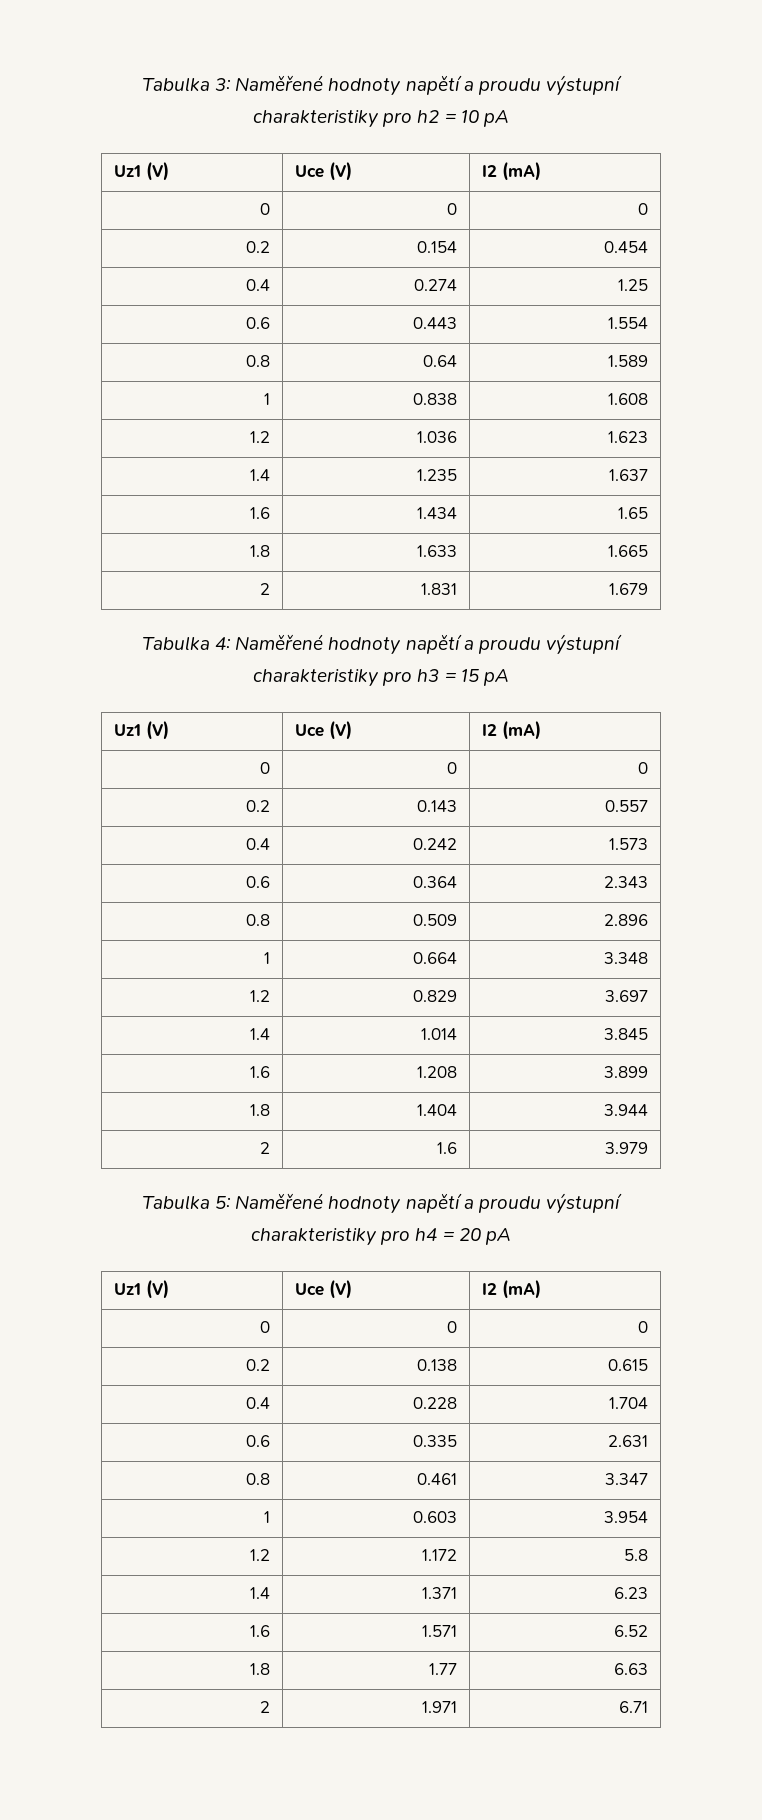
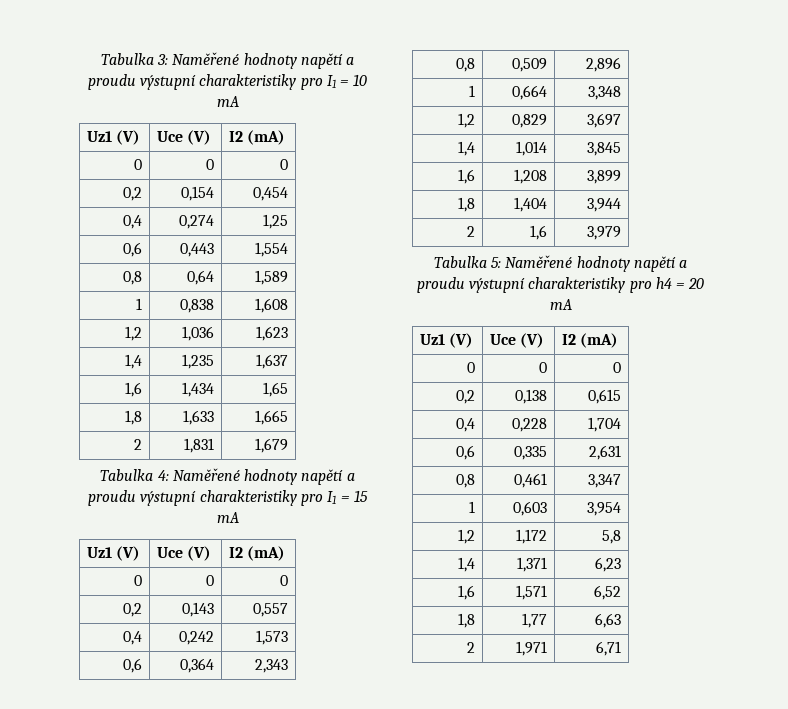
- Tabulka 3: Naměřené hodnoty napětí a proudu výstupní charakteristiky pro h2 = 10 pA
+ Tabulka 3: Naměřené hodnoty napětí a proudu výstupní charakteristiky pro I1 = 10 mA
  Uz1 (V) | Uce (V) | I2 (mA)
  0 | 0 | 0
- 0.2 | 0.154 | 0.454
- 0.4 | 0.274 | 1.25
- 0.6 | 0.443 | 1.554
- 0.8 | 0.64 | 1.589
- 1 | 0.838 | 1.608
- 1.2 | 1.036 | 1.623
- 1.4 | 1.235 | 1.637
- 1.6 | 1.434 | 1.65
- 1.8 | 1.633 | 1.665
- 2 | 1.831 | 1.679
+ 0,2 | 0,154 | 0,454
+ 0,4 | 0,274 | 1,25
+ 0,6 | 0,443 | 1,554
+ 0,8 | 0,64 | 1,589
+ 1 | 0,838 | 1,608
+ 1,2 | 1,036 | 1,623
+ 1,4 | 1,235 | 1,637
+ 1,6 | 1,434 | 1,65
+ 1,8 | 1,633 | 1,665
+ 2 | 1,831 | 1,679
- Tabulka 4: Naměřené hodnoty napětí a proudu výstupní charakteristiky pro h3 = 15 pA
+ Tabulka 4: Naměřené hodnoty napětí a proudu výstupní charakteristiky pro I1 = 15 mA
  Uz1 (V) | Uce (V) | I2 (mA)
  0 | 0 | 0
- 0.2 | 0.143 | 0.557
- 0.4 | 0.242 | 1.573
- 0.6 | 0.364 | 2.343
- 0.8 | 0.509 | 2.896
- 1 | 0.664 | 3.348
- 1.2 | 0.829 | 3.697
- 1.4 | 1.014 | 3.845
- 1.6 | 1.208 | 3.899
- 1.8 | 1.404 | 3.944
- 2 | 1.6 | 3.979
+ 0,2 | 0,143 | 0,557
+ 0,4 | 0,242 | 1,573
+ 0,6 | 0,364 | 2,343
+ 0,8 | 0,509 | 2,896
+ 1 | 0,664 | 3,348
+ 1,2 | 0,829 | 3,697
+ 1,4 | 1,014 | 3,845
+ 1,6 | 1,208 | 3,899
+ 1,8 | 1,404 | 3,944
+ 2 | 1,6 | 3,979
- Tabulka 5: Naměřené hodnoty napětí a proudu výstupní charakteristiky pro h4 = 20 pA
+ Tabulka 5: Naměřené hodnoty napětí a proudu výstupní charakteristiky pro h4 = 20 mA
  Uz1 (V) | Uce (V) | I2 (mA)
  0 | 0 | 0
- 0.2 | 0.138 | 0.615
- 0.4 | 0.228 | 1.704
- 0.6 | 0.335 | 2.631
- 0.8 | 0.461 | 3.347
- 1 | 0.603 | 3.954
- 1.2 | 1.172 | 5.8
- 1.4 | 1.371 | 6.23
- 1.6 | 1.571 | 6.52
- 1.8 | 1.77 | 6.63
- 2 | 1.971 | 6.71
+ 0,2 | 0,138 | 0,615
+ 0,4 | 0,228 | 1,704
+ 0,6 | 0,335 | 2,631
+ 0,8 | 0,461 | 3,347
+ 1 | 0,603 | 3,954
+ 1,2 | 1,172 | 5,8
+ 1,4 | 1,371 | 6,23
+ 1,6 | 1,571 | 6,52
+ 1,8 | 1,77 | 6,63
+ 2 | 1,971 | 6,71

